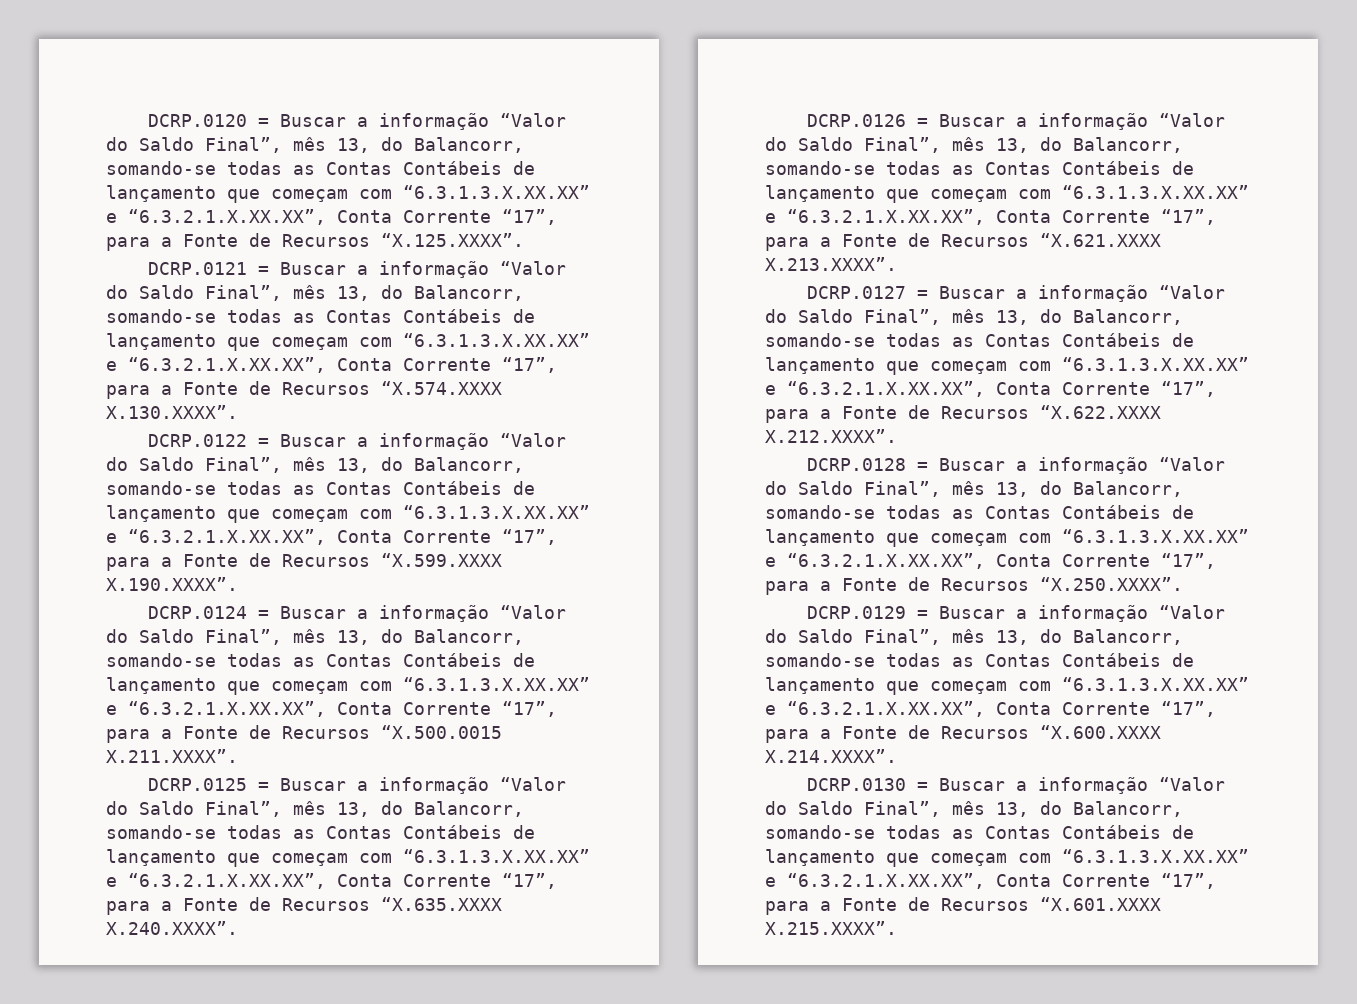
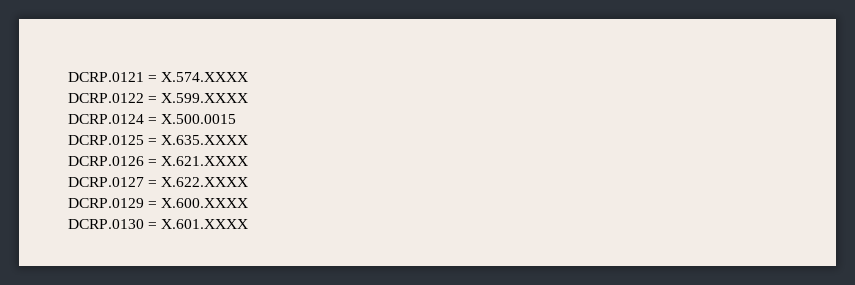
- DCRP.0120 = Buscar a informação “Valor do Saldo Final”, mês 13, do Balancorr, somando-se todas as Contas Contábeis de lançamento que começam com “6.3.1.3.X.XX.XX” e “6.3.2.1.X.XX.XX”, Conta Corrente “17”, para a Fonte de Recursos “X.125.XXXX”.
- DCRP.0121 = Buscar a informação “Valor do Saldo Final”, mês 13, do Balancorr, somando-se todas as Contas Contábeis de lançamento que começam com “6.3.1.3.X.XX.XX” e “6.3.2.1.X.XX.XX”, Conta Corrente “17”, para a Fonte de Recursos “X.574.XXXX X.130.XXXX”.
- DCRP.0122 = Buscar a informação “Valor do Saldo Final”, mês 13, do Balancorr, somando-se todas as Contas Contábeis de lançamento que começam com “6.3.1.3.X.XX.XX” e “6.3.2.1.X.XX.XX”, Conta Corrente “17”, para a Fonte de Recursos “X.599.XXXX X.190.XXXX”.
- DCRP.0124 = Buscar a informação “Valor do Saldo Final”, mês 13, do Balancorr, somando-se todas as Contas Contábeis de lançamento que começam com “6.3.1.3.X.XX.XX” e “6.3.2.1.X.XX.XX”, Conta Corrente “17”, para a Fonte de Recursos “X.500.0015 X.211.XXXX”.
- DCRP.0125 = Buscar a informação “Valor do Saldo Final”, mês 13, do Balancorr, somando-se todas as Contas Contábeis de lançamento que começam com “6.3.1.3.X.XX.XX” e “6.3.2.1.X.XX.XX”, Conta Corrente “17”, para a Fonte de Recursos “X.635.XXXX X.240.XXXX”.
- DCRP.0126 = Buscar a informação “Valor do Saldo Final”, mês 13, do Balancorr, somando-se todas as Contas Contábeis de lançamento que começam com “6.3.1.3.X.XX.XX” e “6.3.2.1.X.XX.XX”, Conta Corrente “17”, para a Fonte de Recursos “X.621.XXXX X.213.XXXX”.
- DCRP.0127 = Buscar a informação “Valor do Saldo Final”, mês 13, do Balancorr, somando-se todas as Contas Contábeis de lançamento que começam com “6.3.1.3.X.XX.XX” e “6.3.2.1.X.XX.XX”, Conta Corrente “17”, para a Fonte de Recursos “X.622.XXXX X.212.XXXX”.
- DCRP.0128 = Buscar a informação “Valor do Saldo Final”, mês 13, do Balancorr, somando-se todas as Contas Contábeis de lançamento que começam com “6.3.1.3.X.XX.XX” e “6.3.2.1.X.XX.XX”, Conta Corrente “17”, para a Fonte de Recursos “X.250.XXXX”.
- DCRP.0129 = Buscar a informação “Valor do Saldo Final”, mês 13, do Balancorr, somando-se todas as Contas Contábeis de lançamento que começam com “6.3.1.3.X.XX.XX” e “6.3.2.1.X.XX.XX”, Conta Corrente “17”, para a Fonte de Recursos “X.600.XXXX X.214.XXXX”.
- DCRP.0130 = Buscar a informação “Valor do Saldo Final”, mês 13, do Balancorr, somando-se todas as Contas Contábeis de lançamento que começam com “6.3.1.3.X.XX.XX” e “6.3.2.1.X.XX.XX”, Conta Corrente “17”, para a Fonte de Recursos “X.601.XXXX X.215.XXXX”.
+ DCRP.0121 = X.574.XXXX
+ DCRP.0122 = X.599.XXXX
+ DCRP.0124 = X.500.0015
+ DCRP.0125 = X.635.XXXX
+ DCRP.0126 = X.621.XXXX
+ DCRP.0127 = X.622.XXXX
+ DCRP.0129 = X.600.XXXX
+ DCRP.0130 = X.601.XXXX

